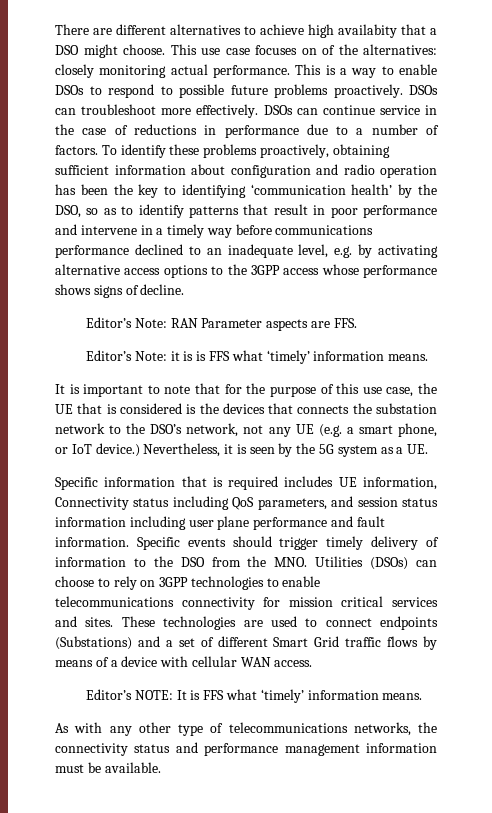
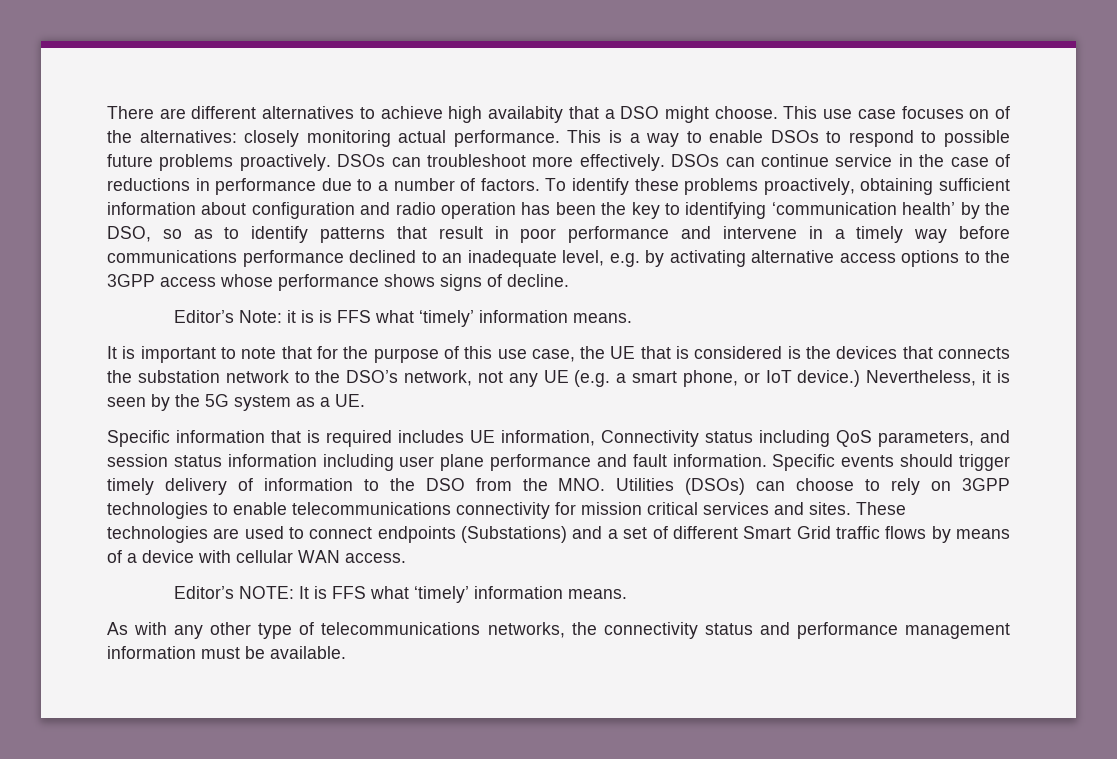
- Editor’s Note: RAN Parameter aspects are FFS.

